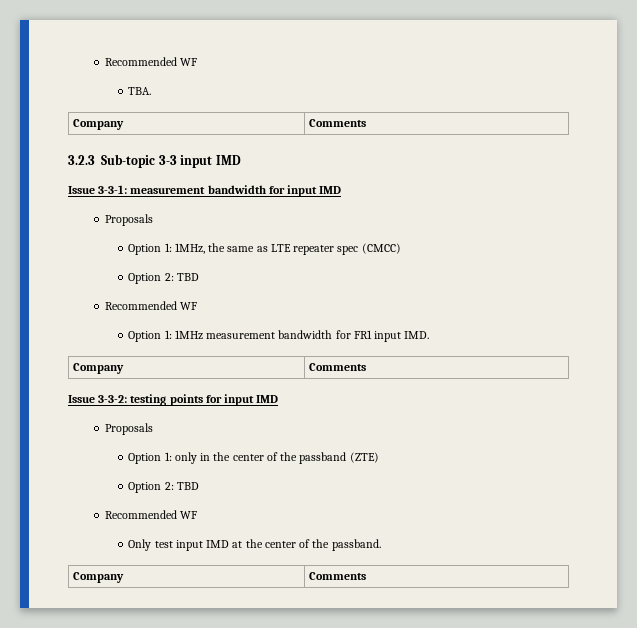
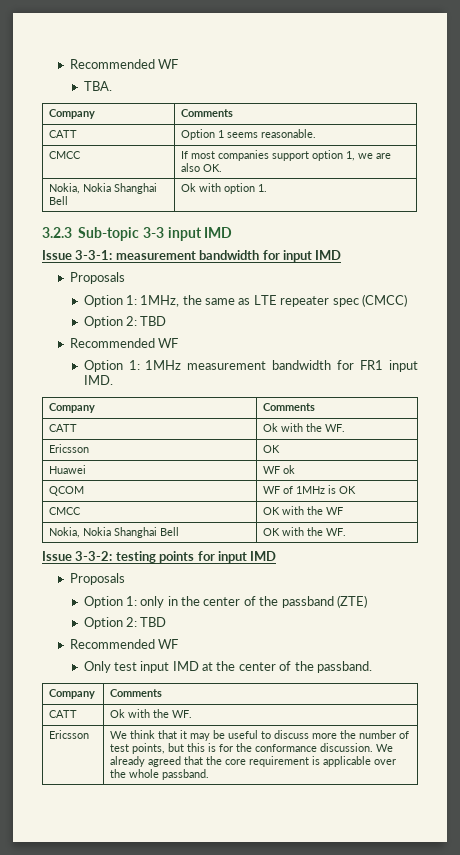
+ CATT | Option 1 seems reasonable.
+ CMCC | If most companies support option 1, we are also OK.
+ Nokia, Nokia Shanghai Bell | Ok with option 1.
  Option 1: 1MHz measurement bandwidth for FR1 input IMD.
  Company | Comments
+ CATT | Ok with the WF.
+ Ericsson | OK
+ Huawei | WF ok
+ QCOM | WF of 1MHz is OK
+ CMCC | OK with the WF
+ Nokia, Nokia Shanghai Bell | OK with the WF.
  Only test input IMD at the center of the passband.
  Company | Comments
+ CATT | Ok with the WF.
+ Ericsson | We think that it may be useful to discuss more the number of test points, but this is for the conformance discussion. We already agreed that the core requirement is applicable over the whole passband.

